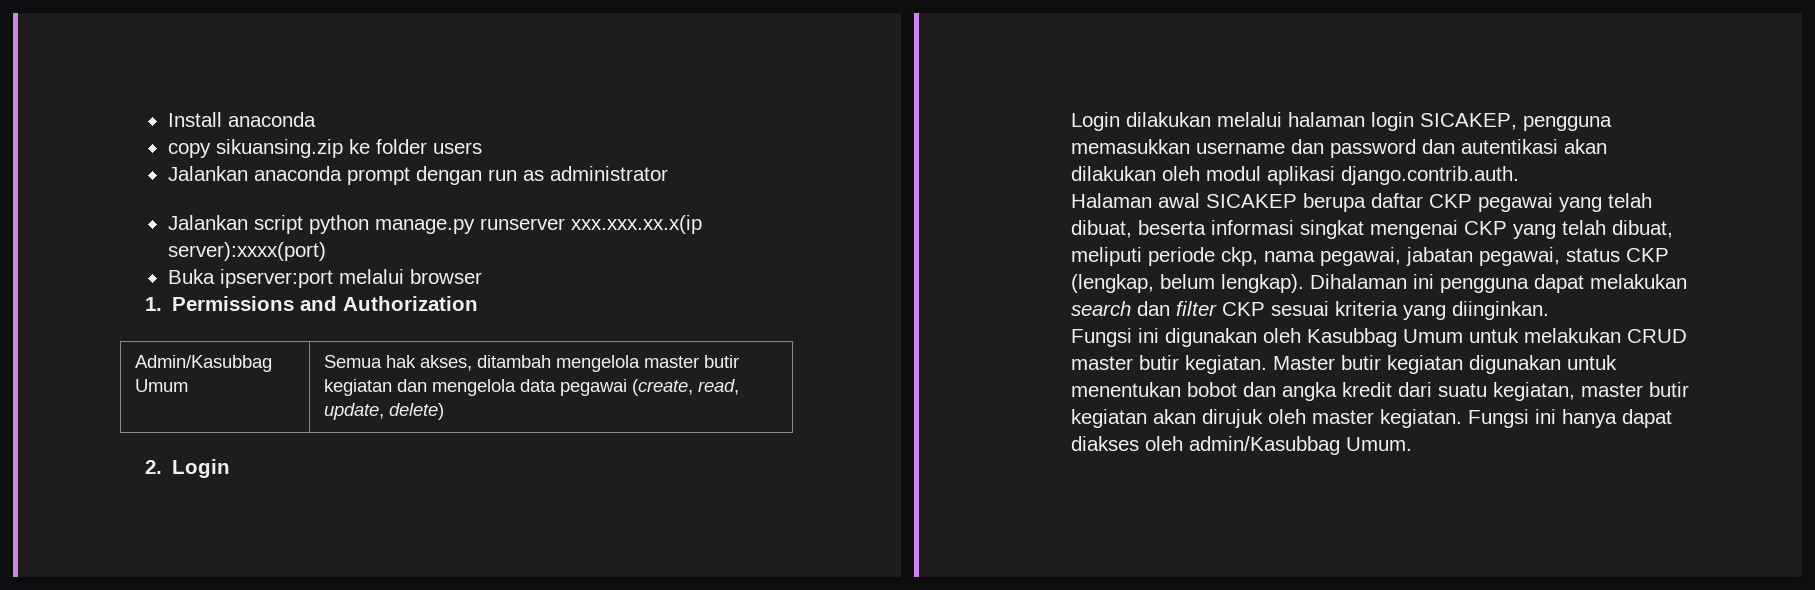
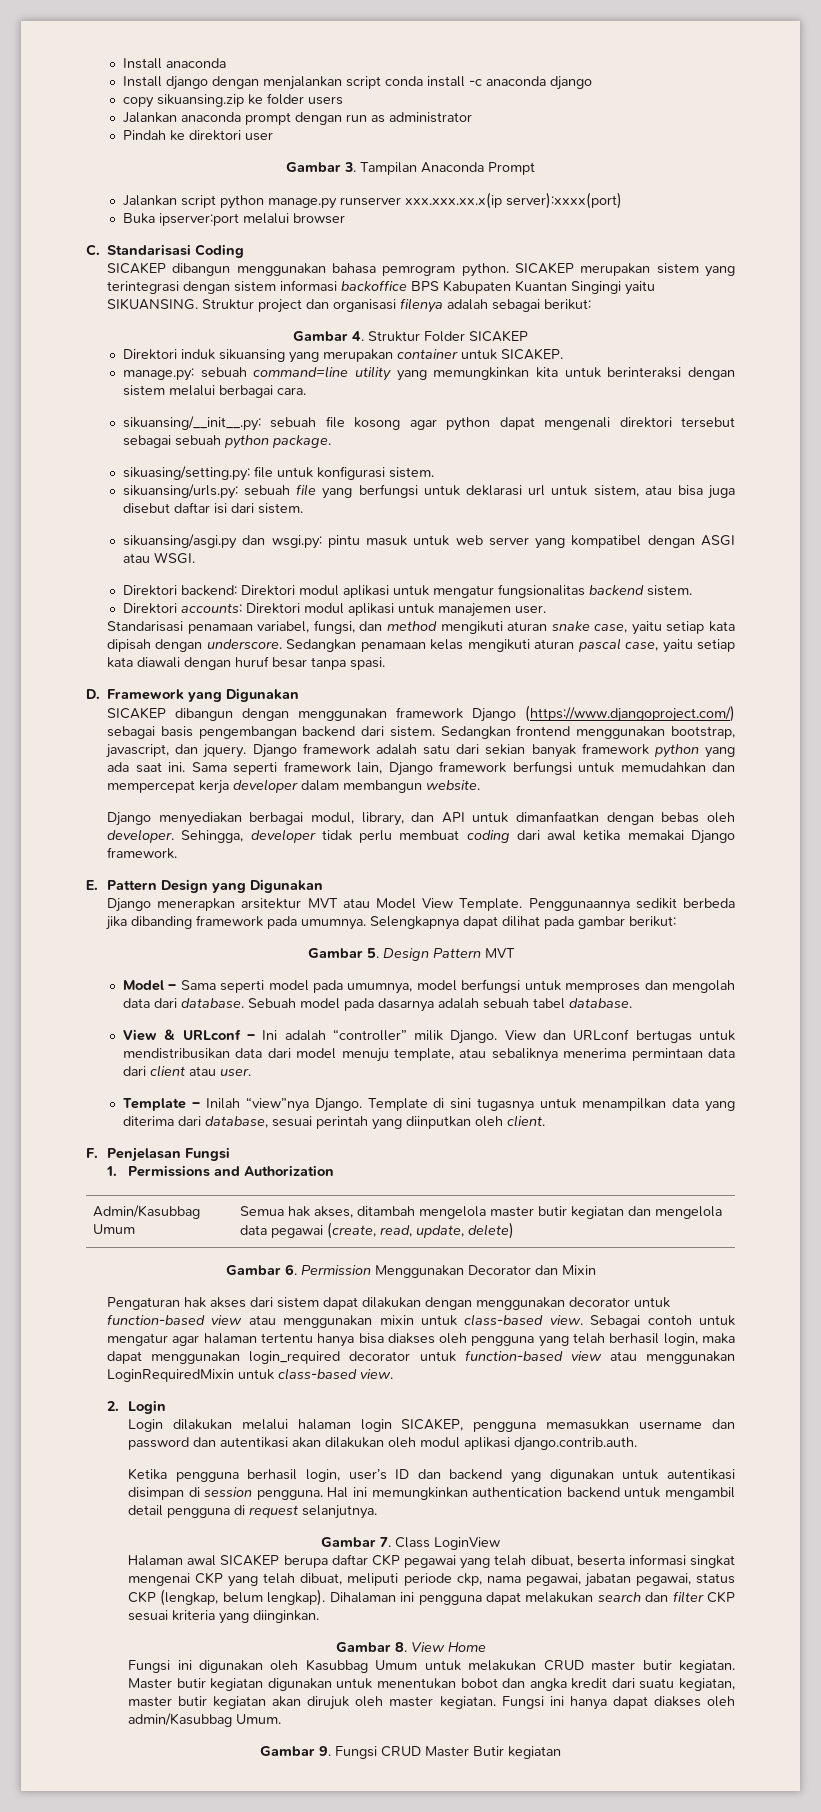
+ Install django dengan menjalankan script conda install -c anaconda django
+ Pindah ke direktori user
+ Gambar 3. Tampilan Anaconda Prompt
+ C. Standarisasi Coding
+ SICAKEP dibangun menggunakan bahasa pemrogram python. SICAKEP merupakan sistem yang terintegrasi dengan sistem informasi backoffice BPS Kabupaten Kuantan Singingi yaitu SIKUANSING. Struktur project dan organisasi filenya adalah sebagai berikut:
+ Gambar 4. Struktur Folder SICAKEP
+ Direktori induk sikuansing yang merupakan container untuk SICAKEP.
+ manage.py: sebuah command=line utility yang memungkinkan kita untuk berinteraksi dengan sistem melalui berbagai cara.
+ sikuansing/__init__.py: sebuah file kosong agar python dapat mengenali direktori tersebut sebagai sebuah python package.
+ sikuasing/setting.py: file untuk konfigurasi sistem.
+ sikuansing/urls.py: sebuah file yang berfungsi untuk deklarasi url untuk sistem, atau bisa juga disebut daftar isi dari sistem.
+ sikuansing/asgi.py dan wsgi.py: pintu masuk untuk web server yang kompatibel dengan ASGI atau WSGI.
+ Direktori backend: Direktori modul aplikasi untuk mengatur fungsionalitas backend sistem.
+ Direktori accounts: Direktori modul aplikasi untuk manajemen user.
+ Standarisasi penamaan variabel, fungsi, dan method mengikuti aturan snake case, yaitu setiap kata dipisah dengan underscore. Sedangkan penamaan kelas mengikuti aturan pascal case, yaitu setiap kata diawali dengan huruf besar tanpa spasi.
+ D. Framework yang Digunakan
+ SICAKEP dibangun dengan menggunakan framework Django (https://www.djangoproject.com/) sebagai basis pengembangan backend dari sistem. Sedangkan frontend menggunakan bootstrap, javascript, dan jquery. Django framework adalah satu dari sekian banyak framework python yang ada saat ini. Sama seperti framework lain, Django framework berfungsi untuk memudahkan dan mempercepat kerja developer dalam membangun website.
+ Django menyediakan berbagai modul, library, dan API untuk dimanfaatkan dengan bebas oleh developer. Sehingga, developer tidak perlu membuat coding dari awal ketika memakai Django framework.
+ E. Pattern Design yang Digunakan
+ Django menerapkan arsitektur MVT atau Model View Template. Penggunaannya sedikit berbeda jika dibanding framework pada umumnya. Selengkapnya dapat dilihat pada gambar berikut:
+ Gambar 5. Design Pattern MVT
+ Model – Sama seperti model pada umumnya, model berfungsi untuk memproses dan mengolah data dari database. Sebuah model pada dasarnya adalah sebuah tabel database.
+ View & URLconf – Ini adalah “controller” milik Django. View dan URLconf bertugas untuk mendistribusikan data dari model menuju template, atau sebaliknya menerima permintaan data dari client atau user.
+ Template – Inilah “view”nya Django. Template di sini tugasnya untuk menampilkan data yang diterima dari database, sesuai perintah yang diinputkan oleh client.
+ F. Penjelasan Fungsi
+ Gambar 6. Permission Menggunakan Decorator dan Mixin
+ Pengaturan hak akses dari sistem dapat dilakukan dengan menggunakan decorator untuk function-based view atau menggunakan mixin untuk class-based view. Sebagai contoh untuk mengatur agar halaman tertentu hanya bisa diakses oleh pengguna yang telah berhasil login, maka dapat menggunakan login_required decorator untuk function-based view atau menggunakan LoginRequiredMixin untuk class-based view.
+ Ketika pengguna berhasil login, user’s ID dan backend yang digunakan untuk autentikasi disimpan di session pengguna. Hal ini memungkinkan authentication backend untuk mengambil detail pengguna di request selanjutnya.
+ Gambar 7. Class LoginView
+ Gambar 8. View Home
+ Gambar 9. Fungsi CRUD Master Butir kegiatan

